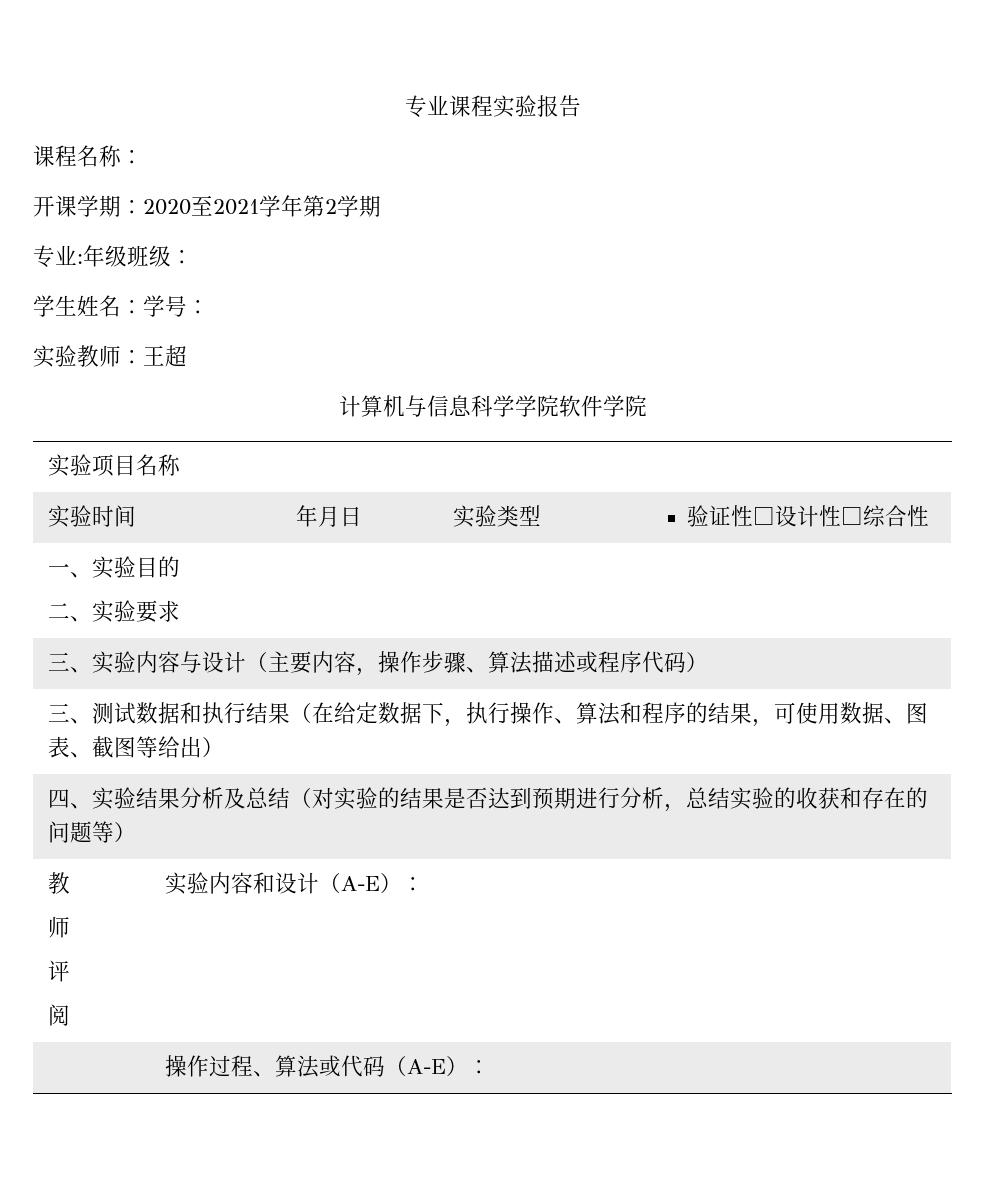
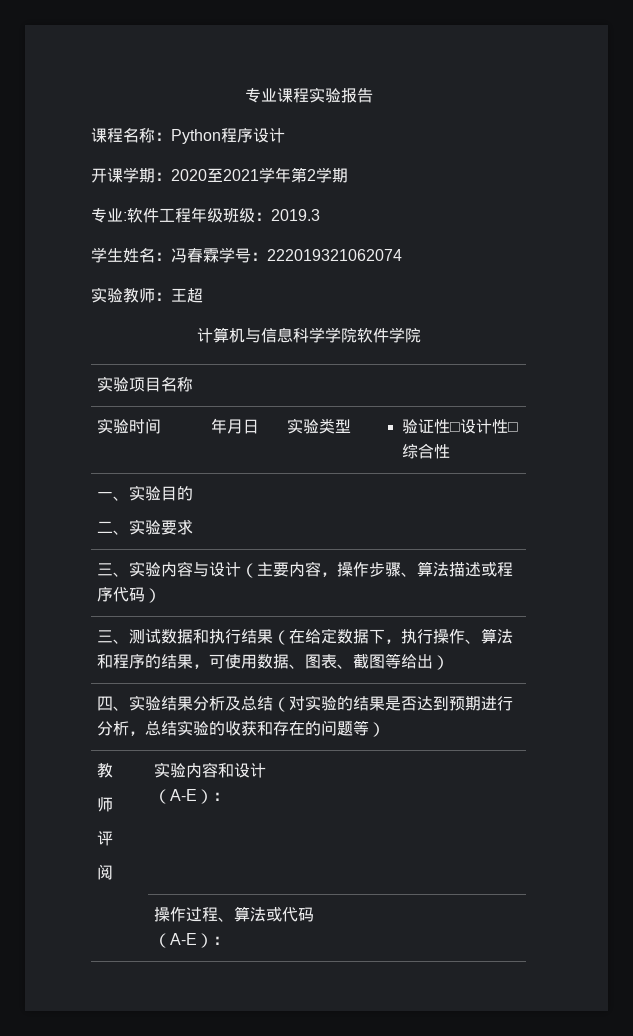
- 课程名称：
+ 课程名称：Python程序设计
- 专业:年级班级：
+ 专业:软件工程年级班级：2019.3
- 学生姓名：学号：
+ 学生姓名：冯春霖学号：222019321062074

